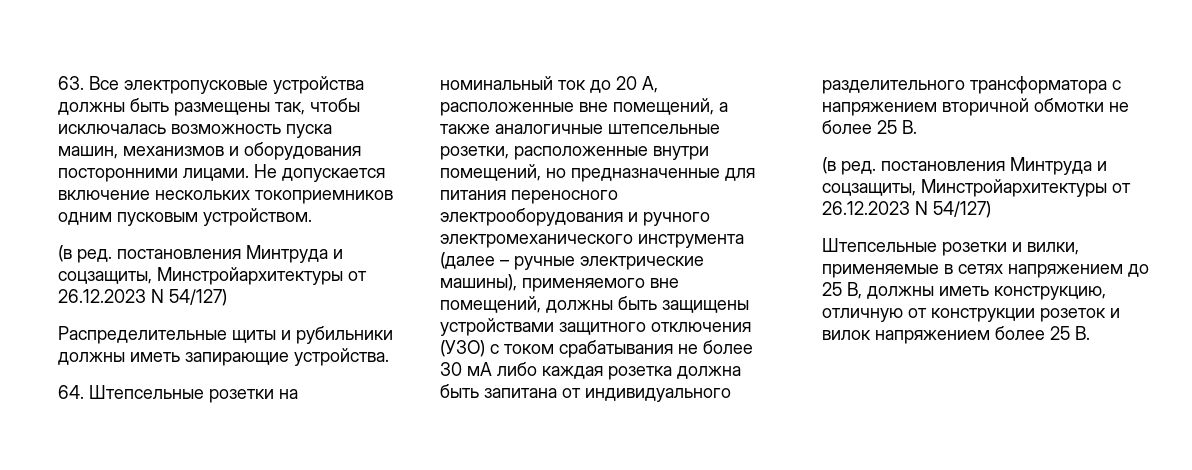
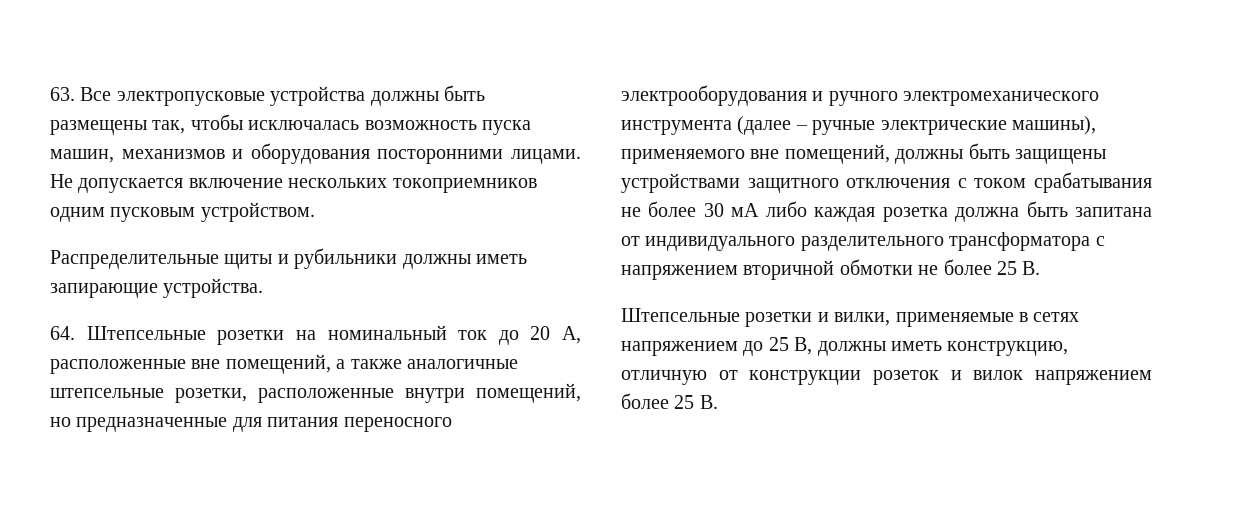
  Не допускается включение нескольких токоприемников одним пусковым устройством.
- (в ред. постановления Минтруда и соцзащиты, Минстройархитектуры от 26.12.2023 N 54/127)
- 64. Штепсельные розетки на номинальный ток до 20 А, расположенные вне помещений, а также аналогичные штепсельные розетки, расположенные внутри помещений, но предназначенные для питания переносного электрооборудования и ручного электромеханического инструмента (далее – ручные электрические машины), применяемого вне помещений, должны быть защищены устройствами защитного отключения (УЗО) с током срабатывания не более 30 мА либо каждая розетка должна быть запитана от индивидуального разделительного трансформатора с напряжением вторичной обмотки не более 25 В.
- (в ред. постановления Минтруда и соцзащиты, Минстройархитектуры от 26.12.2023 N 54/127)
+ 64. Штепсельные розетки на номинальный ток до 20 А, расположенные вне помещений, а также аналогичные штепсельные розетки, расположенные внутри помещений, но предназначенные для питания переносного электрооборудования и ручного электромеханического инструмента (далее – ручные электрические машины), применяемого вне помещений, должны быть защищены устройствами защитного отключения с током срабатывания не более 30 мА либо каждая розетка должна быть запитана от индивидуального разделительного трансформатора с напряжением вторичной обмотки не более 25 В.

